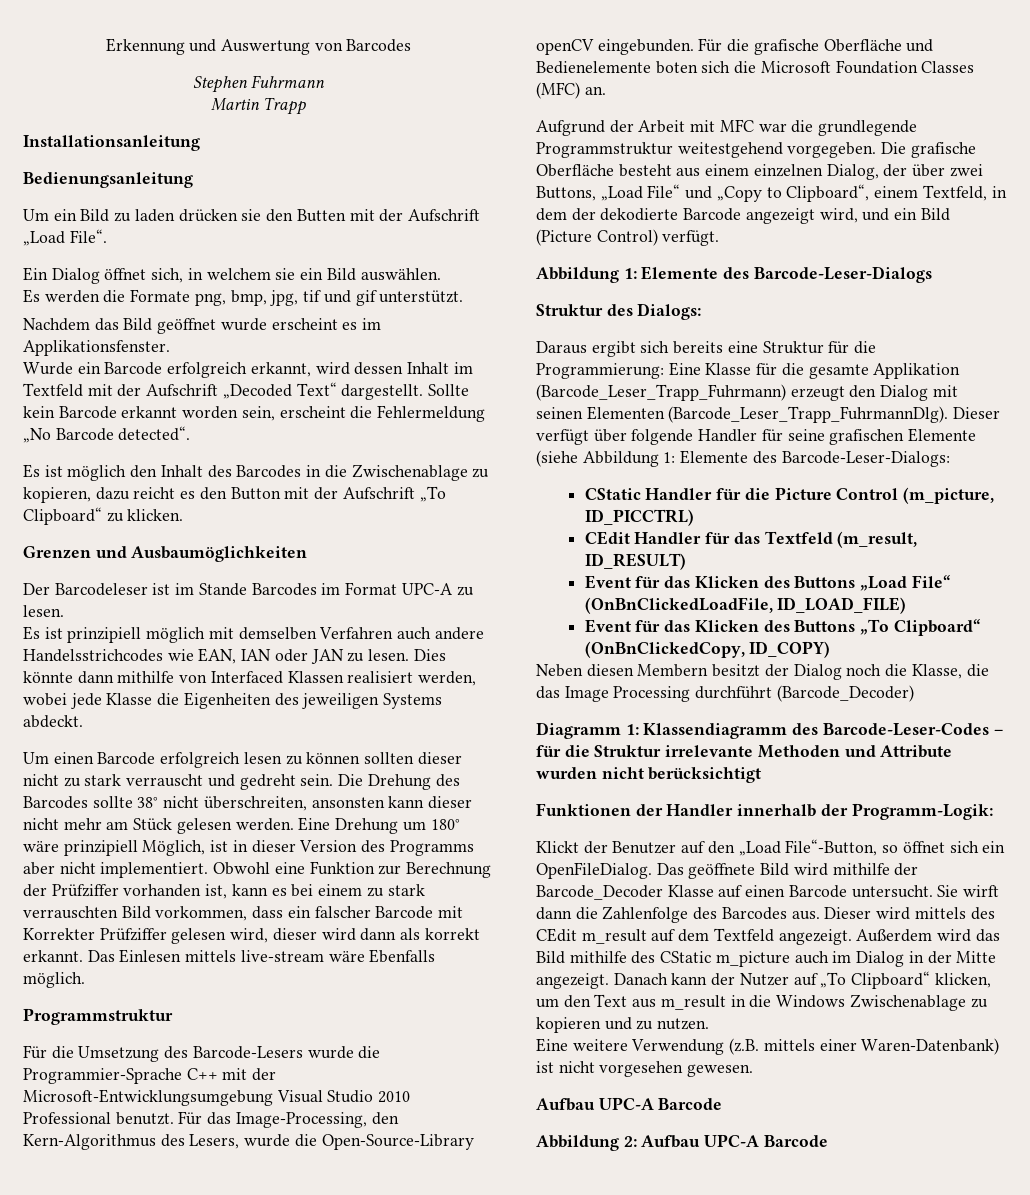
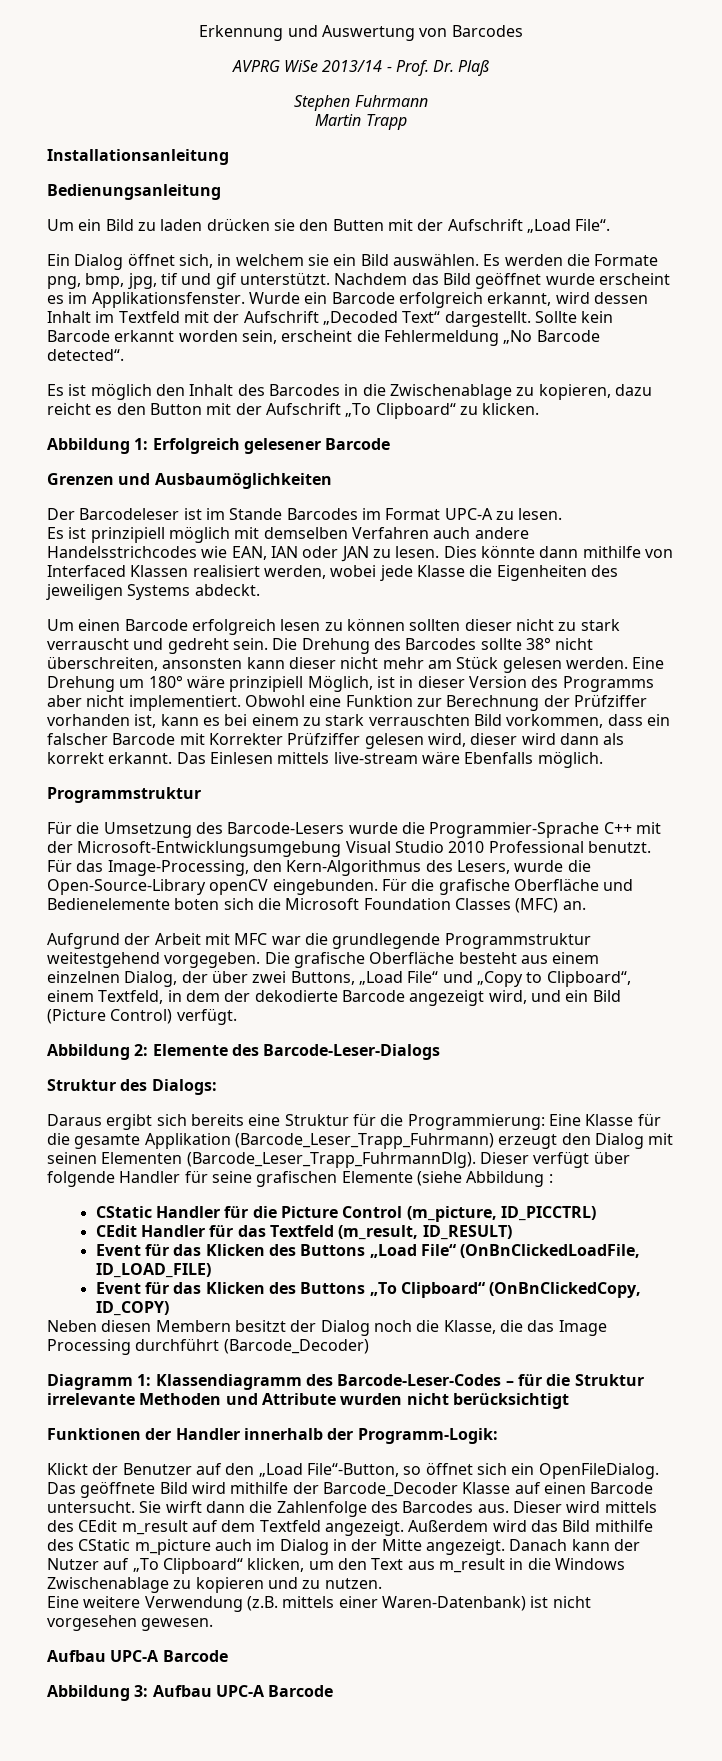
+ AVPRG WiSe 2013/14 - Prof. Dr. Plaß
- Ein Dialog öffnet sich, in welchem sie ein Bild auswählen.
- Es werden die Formate png, bmp, jpg, tif und gif unterstützt.
- Nachdem das Bild geöffnet wurde erscheint es im Applikationsfenster.
- Wurde ein Barcode erfolgreich erkannt, wird dessen Inhalt im Textfeld mit der Aufschrift „Decoded Text“ dargestellt.
+ Ein Dialog öffnet sich, in welchem sie ein Bild auswählen. Es werden die Formate png, bmp, jpg, tif und gif unterstützt. Nachdem das Bild geöffnet wurde erscheint es im Applikationsfenster. Wurde ein Barcode erfolgreich erkannt, wird dessen Inhalt im Textfeld mit der Aufschrift „Decoded Text“ dargestellt.
+ Abbildung 1: Erfolgreich gelesener Barcode
- Abbildung 1: Elemente des Barcode-Leser-Dialogs
+ Abbildung 2: Elemente des Barcode-Leser-Dialogs
- Dieser verfügt über folgende Handler für seine grafischen Elemente (siehe Abbildung 1: Elemente des Barcode-Leser-Dialogs:
+ Dieser verfügt über folgende Handler für seine grafischen Elemente (siehe Abbildung :
- Abbildung 2: Aufbau UPC-A Barcode
+ Abbildung 3: Aufbau UPC-A Barcode

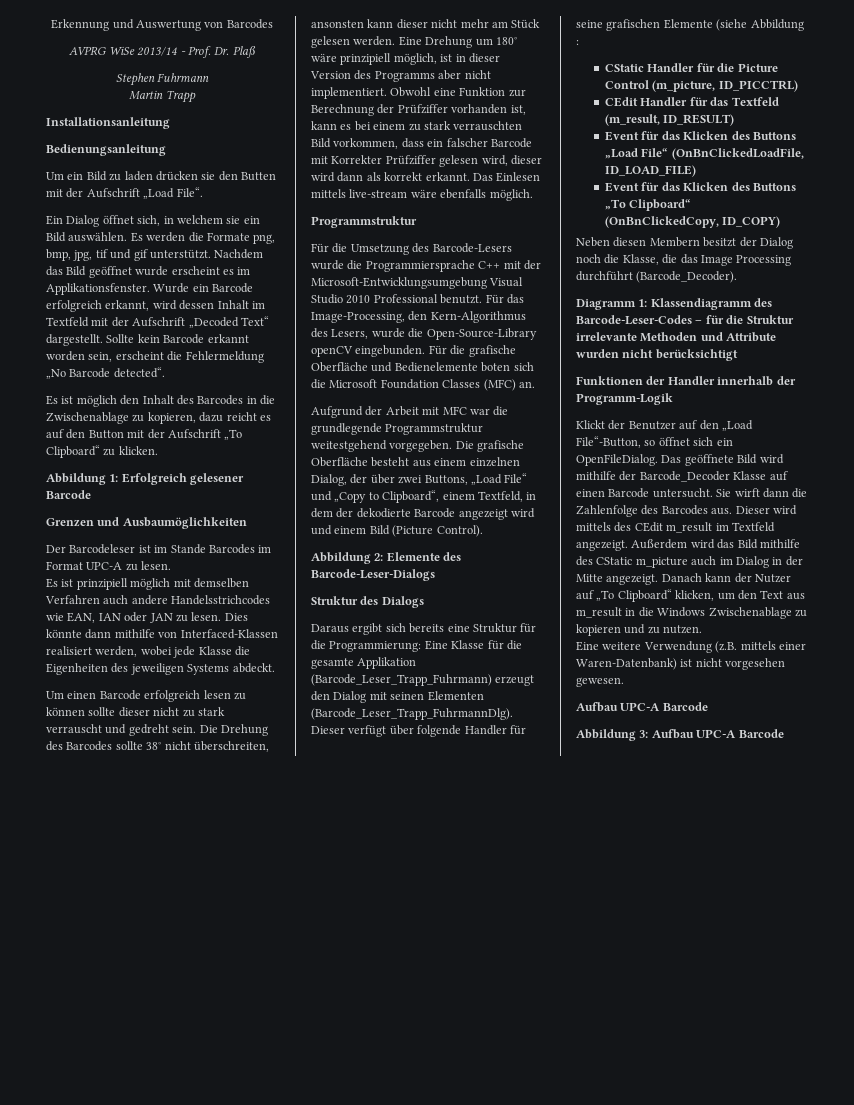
- Es ist möglich den Inhalt des Barcodes in die Zwischenablage zu kopieren, dazu reicht es den Button mit der Aufschrift „To Clipboard“ zu klicken.
+ Es ist möglich den Inhalt des Barcodes in die Zwischenablage zu kopieren, dazu reicht es auf den Button mit der Aufschrift „To Clipboard“ zu klicken.
- Dies könnte dann mithilfe von Interfaced Klassen realisiert werden, wobei jede Klasse die Eigenheiten des jeweiligen Systems abdeckt.
+ Dies könnte dann mithilfe von Interfaced-Klassen realisiert werden, wobei jede Klasse die Eigenheiten des jeweiligen Systems abdeckt.
- Um einen Barcode erfolgreich lesen zu können sollten dieser nicht zu stark verrauscht und gedreht sein.
+ Um einen Barcode erfolgreich lesen zu können sollte dieser nicht zu stark verrauscht und gedreht sein.
- Eine Drehung um 180° wäre prinzipiell Möglich, ist in dieser Version des Programms aber nicht implementiert.
+ Eine Drehung um 180° wäre prinzipiell möglich, ist in dieser Version des Programms aber nicht implementiert.
- Das Einlesen mittels live-stream wäre Ebenfalls möglich.
+ Das Einlesen mittels live-stream wäre ebenfalls möglich.
- Für die Umsetzung des Barcode-Lesers wurde die Programmier-Sprache C++ mit der Microsoft-Entwicklungsumgebung Visual Studio 2010 Professional benutzt.
+ Für die Umsetzung des Barcode-Lesers wurde die Programmiersprache C++ mit der Microsoft-Entwicklungsumgebung Visual Studio 2010 Professional benutzt.
- Die grafische Oberfläche besteht aus einem einzelnen Dialog, der über zwei Buttons, „Load File“ und „Copy to Clipboard“, einem Textfeld, in dem der dekodierte Barcode angezeigt wird, und ein Bild (Picture Control) verfügt.
+ Die grafische Oberfläche besteht aus einem einzelnen Dialog, der über zwei Buttons, „Load File“ und „Copy to Clipboard“, einem Textfeld, in dem der dekodierte Barcode angezeigt wird und einem Bild (Picture Control).
- Struktur des Dialogs:
+ Struktur des Dialogs
- Neben diesen Membern besitzt der Dialog noch die Klasse, die das Image Processing durchführt (Barcode_Decoder)
+ Neben diesen Membern besitzt der Dialog noch die Klasse, die das Image Processing durchführt (Barcode_Decoder).
- Funktionen der Handler innerhalb der Programm-Logik:
+ Funktionen der Handler innerhalb der Programm-Logik
- Dieser wird mittels des CEdit m_result auf dem Textfeld angezeigt.
+ Dieser wird mittels des CEdit m_result im Textfeld angezeigt.

